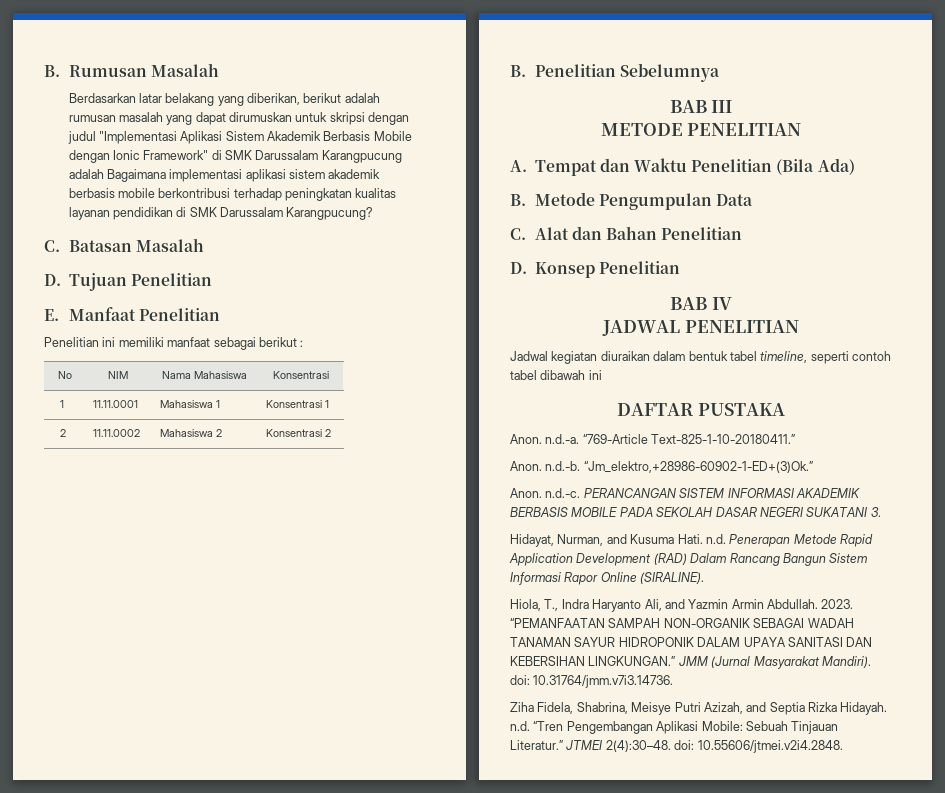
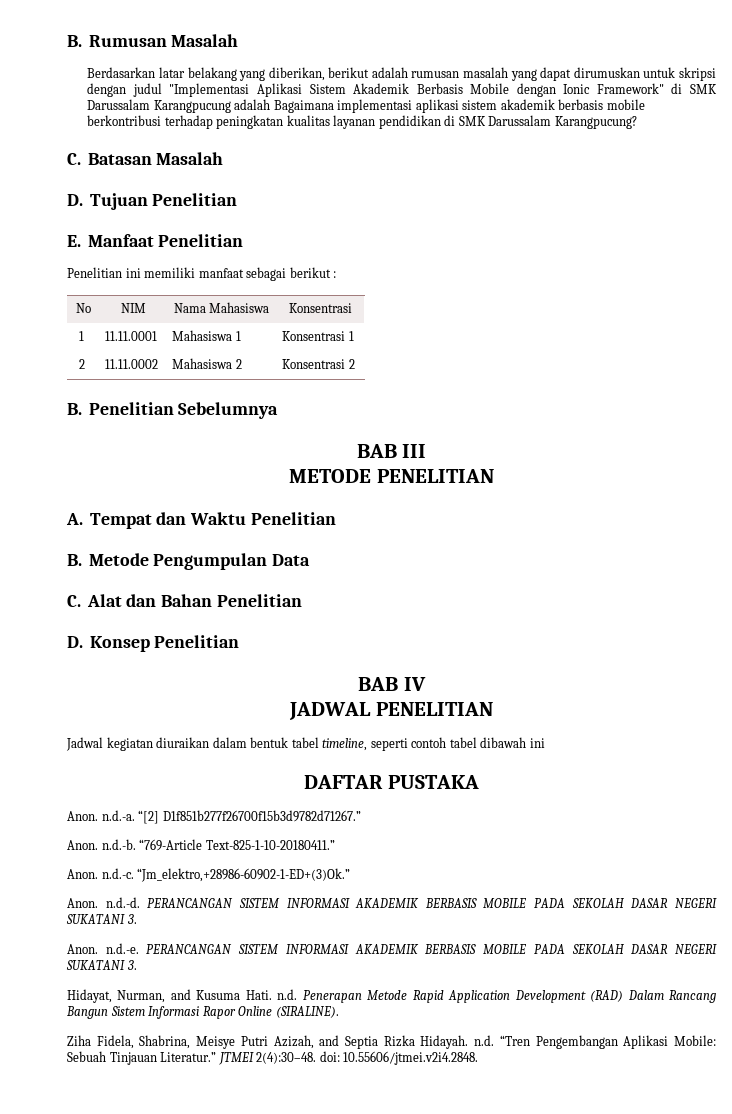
- A. Tempat dan Waktu Penelitian (Bila Ada)
+ A. Tempat dan Waktu Penelitian
- Anon. n.d.-a. “769-Article Text-825-1-10-20180411.”
+ Anon. n.d.-a. “[2] D1f851b277f26700f15b3d9782d71267.”
+ Anon. n.d.-b. “769-Article Text-825-1-10-20180411.”
- Anon. n.d.-b. “Jm_elektro,+28986-60902-1-ED+(3)Ok.”
+ Anon. n.d.-c. “Jm_elektro,+28986-60902-1-ED+(3)Ok.”
- Anon. n.d.-c. PERANCANGAN SISTEM INFORMASI AKADEMIK BERBASIS MOBILE PADA SEKOLAH DASAR NEGERI SUKATANI 3.
+ Anon. n.d.-d. PERANCANGAN SISTEM INFORMASI AKADEMIK BERBASIS MOBILE PADA SEKOLAH DASAR NEGERI SUKATANI 3.
+ Anon. n.d.-e. PERANCANGAN SISTEM INFORMASI AKADEMIK BERBASIS MOBILE PADA SEKOLAH DASAR NEGERI SUKATANI 3.
- Hiola, T., Indra Haryanto Ali, and Yazmin Armin Abdullah. 2023. “PEMANFAATAN SAMPAH NON-ORGANIK SEBAGAI WADAH TANAMAN SAYUR HIDROPONIK DALAM UPAYA SANITASI DAN KEBERSIHAN LINGKUNGAN.” JMM (Jurnal Masyarakat Mandiri). doi: 10.31764/jmm.v7i3.14736.

